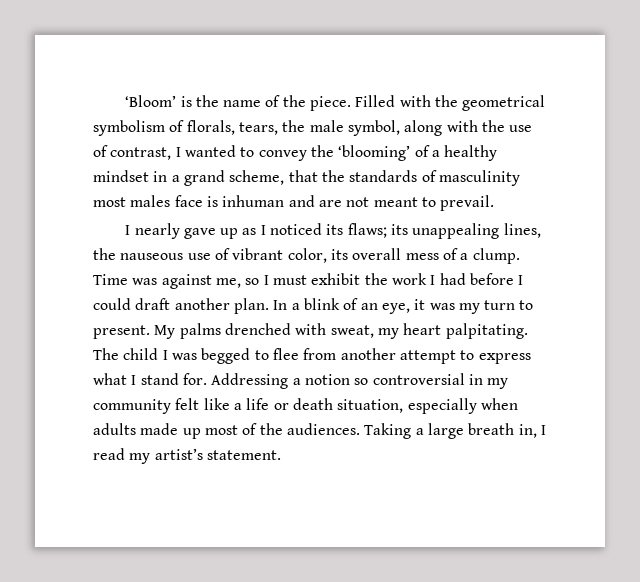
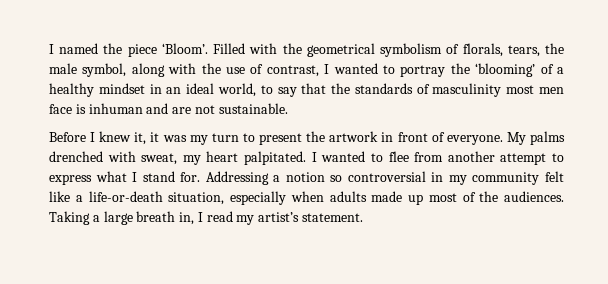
- ‘Bloom’ is the name of the piece.
+ I named the piece ‘Bloom’.
- Filled with the geometrical symbolism of florals, tears, the male symbol, along with the use of contrast, I wanted to convey the ‘blooming’ of a healthy mindset in a grand scheme, that the standards of masculinity most males face is inhuman and are not meant to prevail.
- I nearly gave up as I noticed its flaws; its unappealing lines, the nauseous use of vibrant color, its overall mess of a clump. Time was against me, so I must exhibit the work I had before I could draft another plan. In a blink of an eye, it was my turn to present.
+ Filled with the geometrical symbolism of florals, tears, the male symbol, along with the use of contrast, I wanted to portray the ‘blooming’ of a healthy mindset in an ideal world, to say that the standards of masculinity most men face is inhuman and are not sustainable.
+ Before I knew it, it was my turn to present the artwork in front of everyone.
- My palms drenched with sweat, my heart palpitating. The child I was begged to flee from another attempt to express what I stand for.
+ My palms drenched with sweat, my heart palpitated. I wanted to flee from another attempt to express what I stand for.
- Addressing a notion so controversial in my community felt like a life or death situation, especially when adults made up most of the audiences.
+ Addressing a notion so controversial in my community felt like a life-or-death situation, especially when adults made up most of the audiences.

